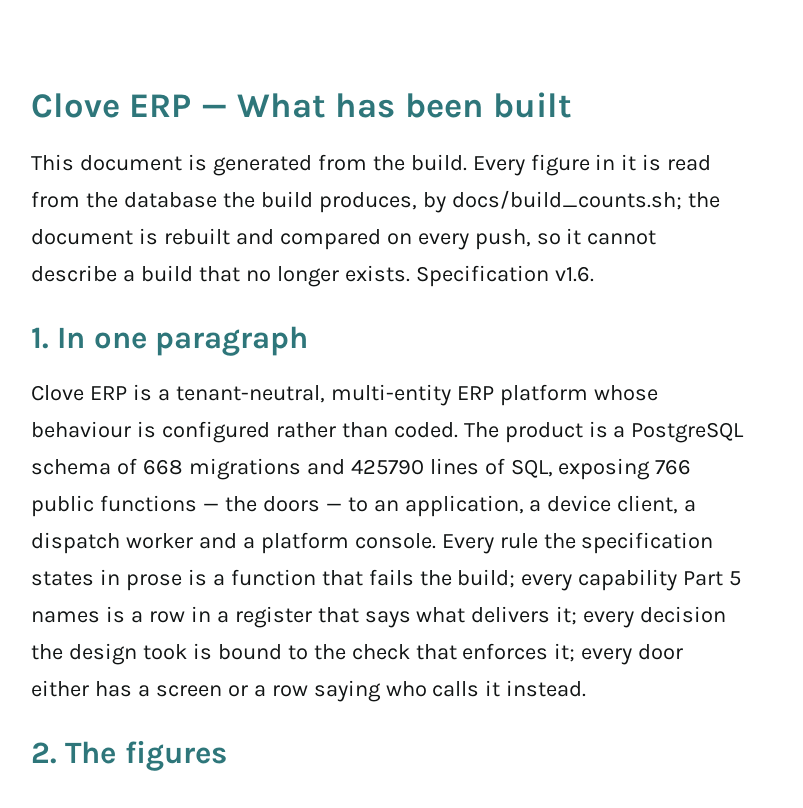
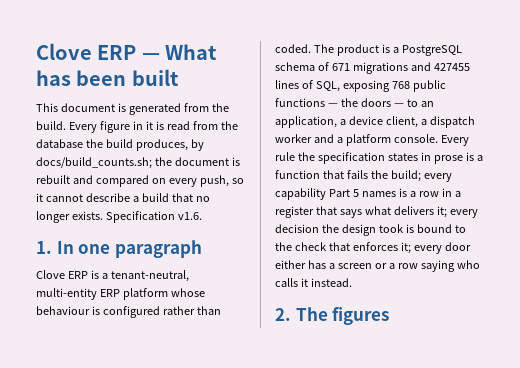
- The product is a PostgreSQL schema of 668 migrations and 425790 lines of SQL, exposing 766 public functions — the doors — to an application, a device client, a dispatch worker and a platform console.
+ The product is a PostgreSQL schema of 671 migrations and 427455 lines of SQL, exposing 768 public functions — the doors — to an application, a device client, a dispatch worker and a platform console.

